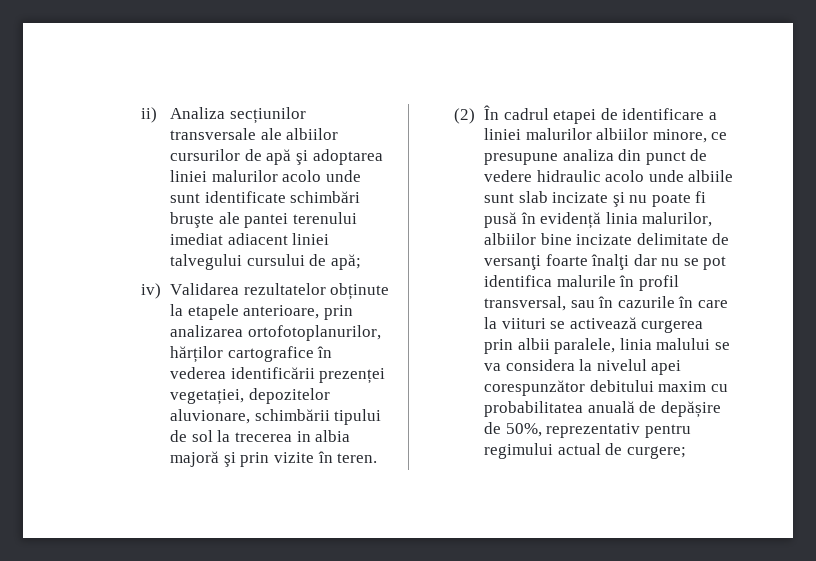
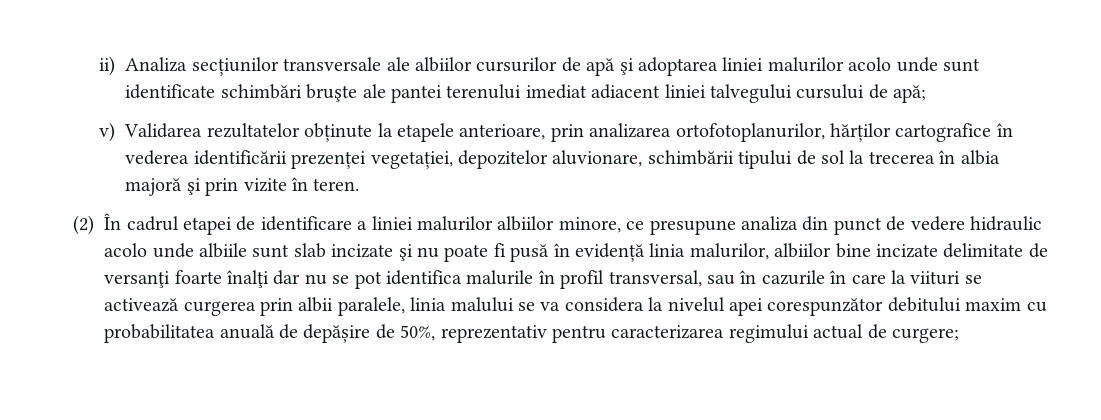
- iv) Validarea rezultatelor obținute la etapele anterioare, prin analizarea ortofotoplanurilor, hărților cartografice în vederea identificării prezenței vegetației, depozitelor aluvionare, schimbării tipului de sol la trecerea in albia majoră şi prin vizite în teren.
+ v) Validarea rezultatelor obținute la etapele anterioare, prin analizarea ortofotoplanurilor, hărților cartografice în vederea identificării prezenței vegetației, depozitelor aluvionare, schimbării tipului de sol la trecerea în albia majoră şi prin vizite în teren.
- (2) În cadrul etapei de identificare a liniei malurilor albiilor minore, ce presupune analiza din punct de vedere hidraulic acolo unde albiile sunt slab incizate şi nu poate fi pusă în evidență linia malurilor, albiilor bine incizate delimitate de versanţi foarte înalţi dar nu se pot identifica malurile în profil transversal, sau în cazurile în care la viituri se activează curgerea prin albii paralele, linia malului se va considera la nivelul apei corespunzător debitului maxim cu probabilitatea anuală de depășire de 50%, reprezentativ pentru regimului actual de curgere;
+ (2) În cadrul etapei de identificare a liniei malurilor albiilor minore, ce presupune analiza din punct de vedere hidraulic acolo unde albiile sunt slab incizate şi nu poate fi pusă în evidență linia malurilor, albiilor bine incizate delimitate de versanţi foarte înalţi dar nu se pot identifica malurile în profil transversal, sau în cazurile în care la viituri se activează curgerea prin albii paralele, linia malului se va considera la nivelul apei corespunzător debitului maxim cu probabilitatea anuală de depășire de 50%, reprezentativ pentru caracterizarea regimului actual de curgere;

